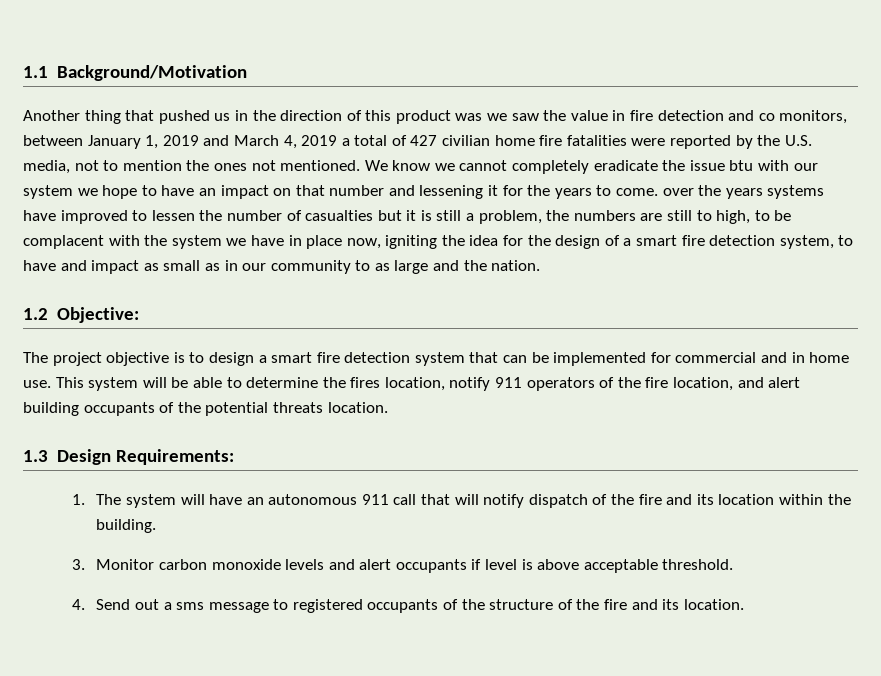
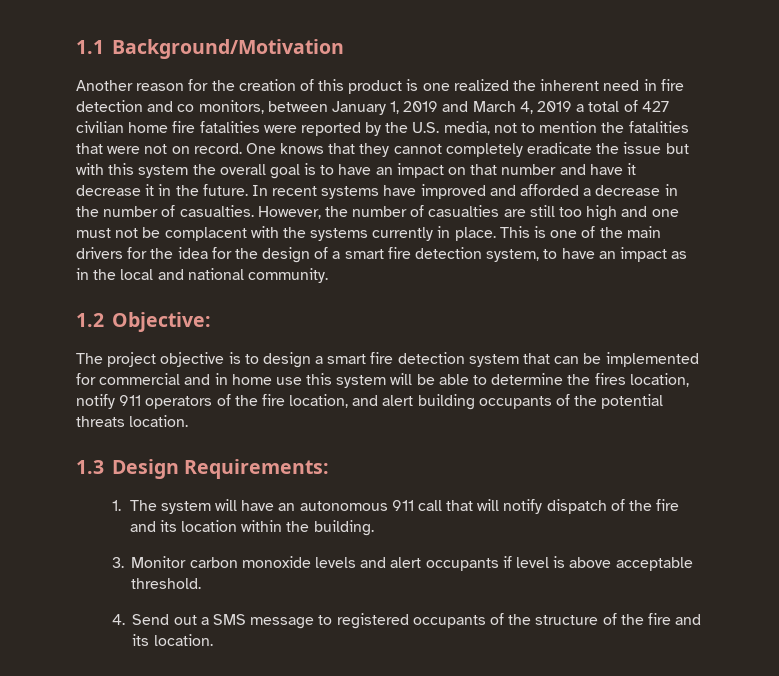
- Another thing that pushed us in the direction of this product was we saw the value in fire detection and co monitors, between January 1, 2019 and March 4, 2019 a total of 427 civilian home fire fatalities were reported by the U.S. media, not to mention the ones not mentioned. We know we cannot completely eradicate the issue btu with our system we hope to have an impact on that number and lessening it for the years to come. over the years systems have improved to lessen the number of casualties but it is still a problem, the numbers are still to high, to be complacent with the system we have in place now, igniting the idea for the design of a smart fire detection system, to have and impact as small as in our community to as large and the nation.
+ Another reason for the creation of this product is one realized the inherent need in fire detection and co monitors, between January 1, 2019 and March 4, 2019 a total of 427 civilian home fire fatalities were reported by the U.S. media, not to mention the fatalities that were not on record. One knows that they cannot completely eradicate the issue but with this system the overall goal is to have an impact on that number and have it decrease it in the future. In recent systems have improved and afforded a decrease in the number of casualties. However, the number of casualties are still too high and one must not be complacent with the systems currently in place. This is one of the main drivers for the idea for the design of a smart fire detection system, to have an impact as in the local and national community.
- The project objective is to design a smart fire detection system that can be implemented for commercial and in home use. This system will be able to determine the fires location, notify 911 operators of the fire location, and alert building occupants of the potential threats location.
+ The project objective is to design a smart fire detection system that can be implemented for commercial and in home use this system will be able to determine the fires location, notify 911 operators of the fire location, and alert building occupants of the potential threats location.
- 4. Send out a sms message to registered occupants of the structure of the fire and its location.
+ 4. Send out a SMS message to registered occupants of the structure of the fire and its location.

